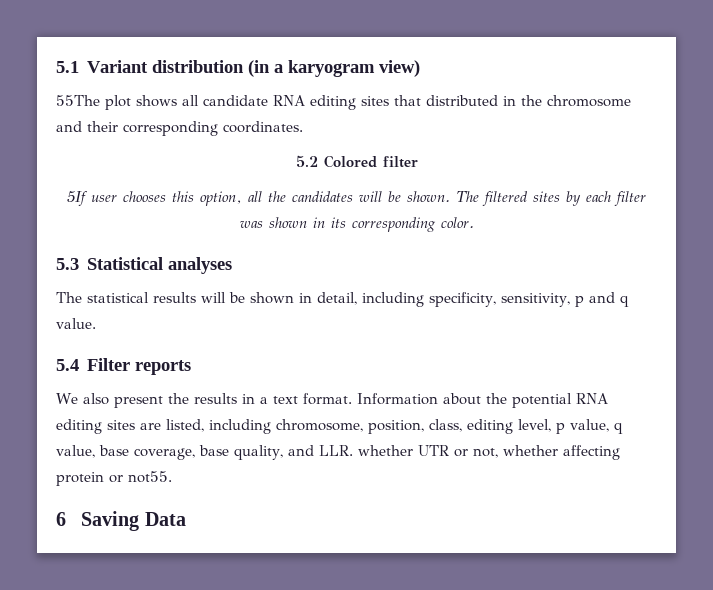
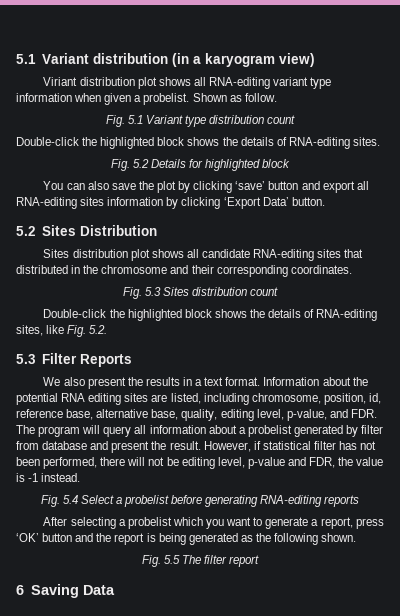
- 55The plot shows all candidate RNA editing sites that distributed in the chromosome and their corresponding coordinates.
+ Viriant distribution plot shows all RNA-editing variant type information when given a probelist. Shown as follow.
+ Fig. 5.1 Variant type distribution count
+ Double-click the highlighted block shows the details of RNA-editing sites.
+ Fig. 5.2 Details for highlighted block
+ You can also save the plot by clicking ‘save’ button and export all RNA-editing sites information by clicking ‘Export Data’ button.
+ 5.2 Sites Distribution
+ Sites distribution plot shows all candidate RNA-editing sites that distributed in the chromosome and their corresponding coordinates.
- 5.2 Colored filter
- 5If user chooses this option, all the candidates will be shown. The filtered sites by each filter was shown in its corresponding color.
- 5.3 Statistical analyses
- The statistical results will be shown in detail, including specificity, sensitivity, p and q value.
- 5.4 Filter reports
+ Fig. 5.3 Sites distribution count
+ Double-click the highlighted block shows the details of RNA-editing sites, like Fig. 5.2.
+ 5.3 Filter Reports
- Information about the potential RNA editing sites are listed, including chromosome, position, class, editing level, p value, q value, base coverage, base quality, and LLR. whether UTR or not, whether affecting protein or not55.
+ Information about the potential RNA editing sites are listed, including chromosome, position, id, reference base, alternative base, quality, editing level, p-value, and FDR. The program will query all information about a probelist generated by filter from database and present the result. However, if statistical filter has not been performed, there will not be editing level, p-value and FDR, the value is -1 instead.
+ Fig. 5.4 Select a probelist before generating RNA-editing reports
+ After selecting a probelist which you want to generate a report, press ‘OK’ button and the report is being generated as the following shown.
+ Fig. 5.5 The filter report

